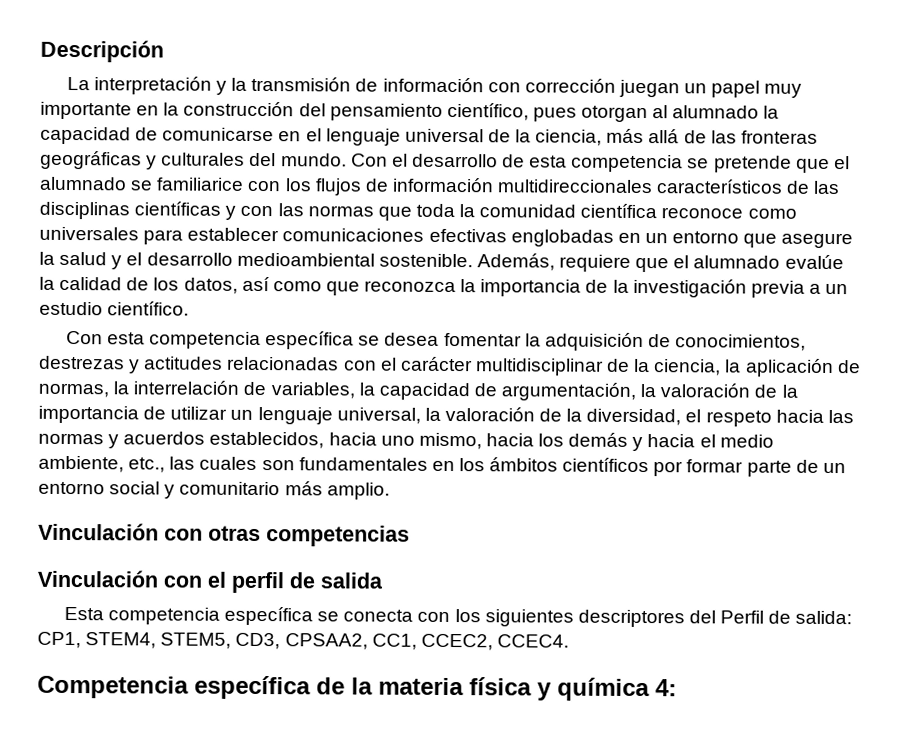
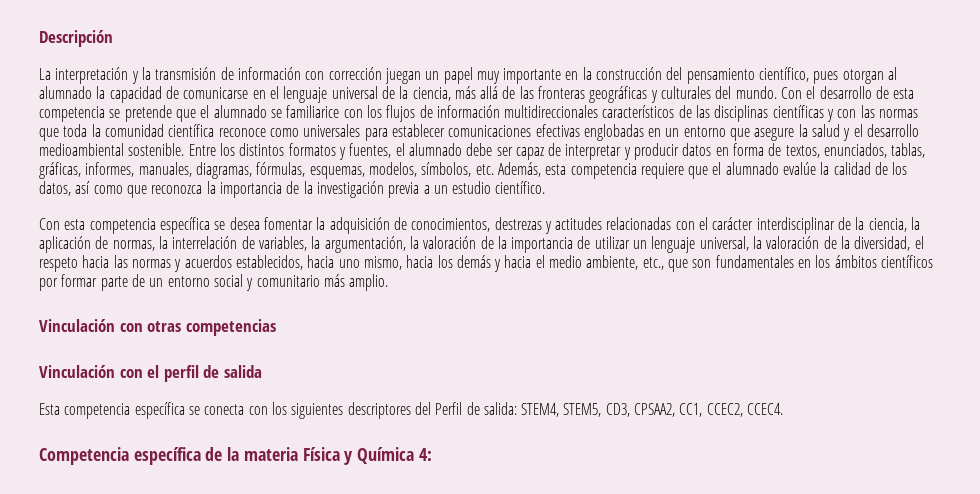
- Además, requiere que el alumnado evalúe la calidad de los datos, así como que reconozca la importancia de la investigación previa a un estudio científico.
+ Entre los distintos formatos y fuentes, el alumnado debe ser capaz de interpretar y producir datos en forma de textos, enunciados, tablas, gráficas, informes, manuales, diagramas, fórmulas, esquemas, modelos, símbolos, etc. Además, esta competencia requiere que el alumnado evalúe la calidad de los datos, así como que reconozca la importancia de la investigación previa a un estudio científico.
- Con esta competencia específica se desea fomentar la adquisición de conocimientos, destrezas y actitudes relacionadas con el carácter multidisciplinar de la ciencia, la aplicación de normas, la interrelación de variables, la capacidad de argumentación, la valoración de la importancia de utilizar un lenguaje universal, la valoración de la diversidad, el respeto hacia las normas y acuerdos establecidos, hacia uno mismo, hacia los demás y hacia el medio ambiente, etc., las cuales son fundamentales en los ámbitos científicos por formar parte de un entorno social y comunitario más amplio.
+ Con esta competencia específica se desea fomentar la adquisición de conocimientos, destrezas y actitudes relacionadas con el carácter interdisciplinar de la ciencia, la aplicación de normas, la interrelación de variables, la argumentación, la valoración de la importancia de utilizar un lenguaje universal, la valoración de la diversidad, el respeto hacia las normas y acuerdos establecidos, hacia uno mismo, hacia los demás y hacia el medio ambiente, etc., que son fundamentales en los ámbitos científicos por formar parte de un entorno social y comunitario más amplio.
- Esta competencia específica se conecta con los siguientes descriptores del Perfil de salida: CP1, STEM4, STEM5, CD3, CPSAA2, CC1, CCEC2, CCEC4.
+ Esta competencia específica se conecta con los siguientes descriptores del Perfil de salida: STEM4, STEM5, CD3, CPSAA2, CC1, CCEC2, CCEC4.
- Competencia específica de la materia física y química 4:
+ Competencia específica de la materia Física y Química 4:

